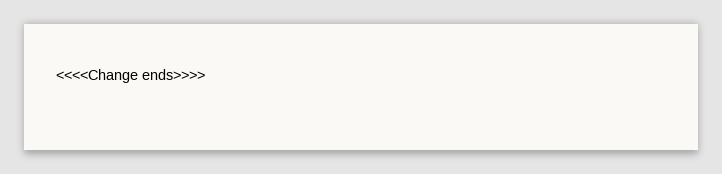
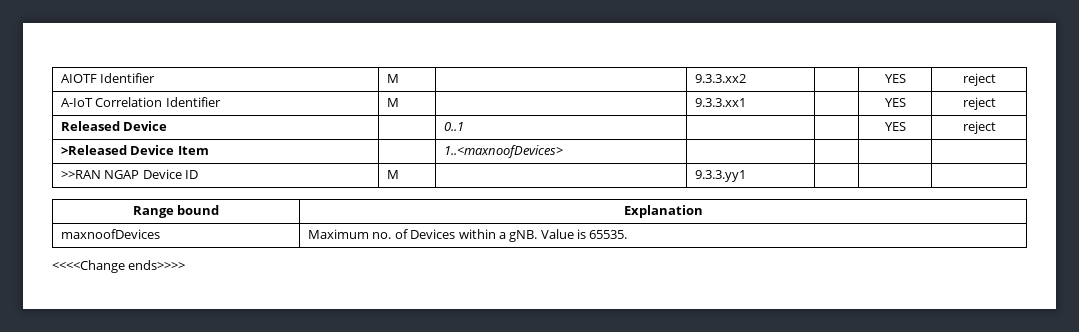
+ AIOTF Identifier | M | | 9.3.3.xx2 | | YES | reject
+ A-IoT Correlation Identifier | M | | 9.3.3.xx1 | | YES | reject
+ Released Device | | 0..1 | | | YES | reject
+ >Released Device Item | | 1..<maxnoofDevices> | | | |
+ >>RAN NGAP Device ID | M | | 9.3.3.yy1 | | |
+ Range bound | Explanation
+ maxnoofDevices | Maximum no. of Devices within a gNB. Value is 65535.

